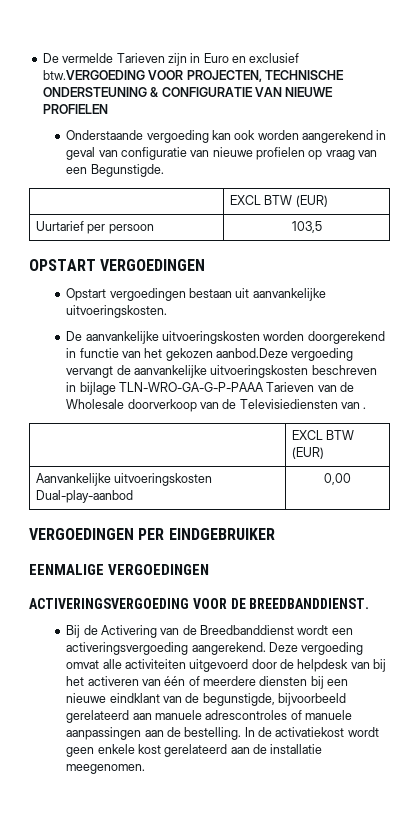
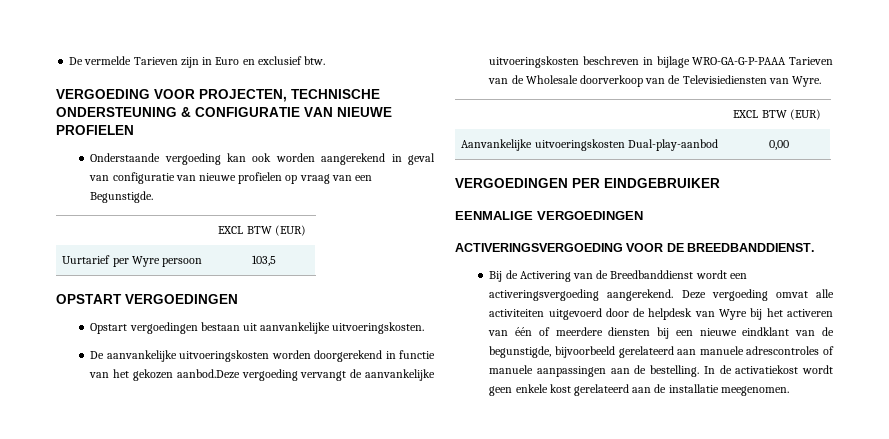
- De vermelde Tarieven zijn in Euro en exclusief btw.VERGOEDING VOOR PROJECTEN, TECHNISCHE ONDERSTEUNING & CONFIGURATIE VAN NIEUWE PROFIELEN
+ De vermelde Tarieven zijn in Euro en exclusief btw.
+ VERGOEDING VOOR PROJECTEN, TECHNISCHE ONDERSTEUNING & CONFIGURATIE VAN NIEUWE PROFIELEN
- Uurtarief per persoon | 103,5
+ Uurtarief per Wyre persoon | 103,5
- De aanvankelijke uitvoeringskosten worden doorgerekend in functie van het gekozen aanbod.Deze vergoeding vervangt de aanvankelijke uitvoeringskosten beschreven in bijlage TLN-WRO-GA-G-P-PAAA Tarieven van de Wholesale doorverkoop van de Televisiediensten van .
+ De aanvankelijke uitvoeringskosten worden doorgerekend in functie van het gekozen aanbod.Deze vergoeding vervangt de aanvankelijke uitvoeringskosten beschreven in bijlage WRO-GA-G-P-PAAA Tarieven van de Wholesale doorverkoop van de Televisiediensten van Wyre.
- Deze vergoeding omvat alle activiteiten uitgevoerd door de helpdesk van bij het activeren van één of meerdere diensten bij een nieuwe eindklant van de begunstigde, bijvoorbeeld gerelateerd aan manuele adrescontroles of manuele aanpassingen aan de bestelling.
+ Deze vergoeding omvat alle activiteiten uitgevoerd door de helpdesk van Wyre bij het activeren van één of meerdere diensten bij een nieuwe eindklant van de begunstigde, bijvoorbeeld gerelateerd aan manuele adrescontroles of manuele aanpassingen aan de bestelling.

